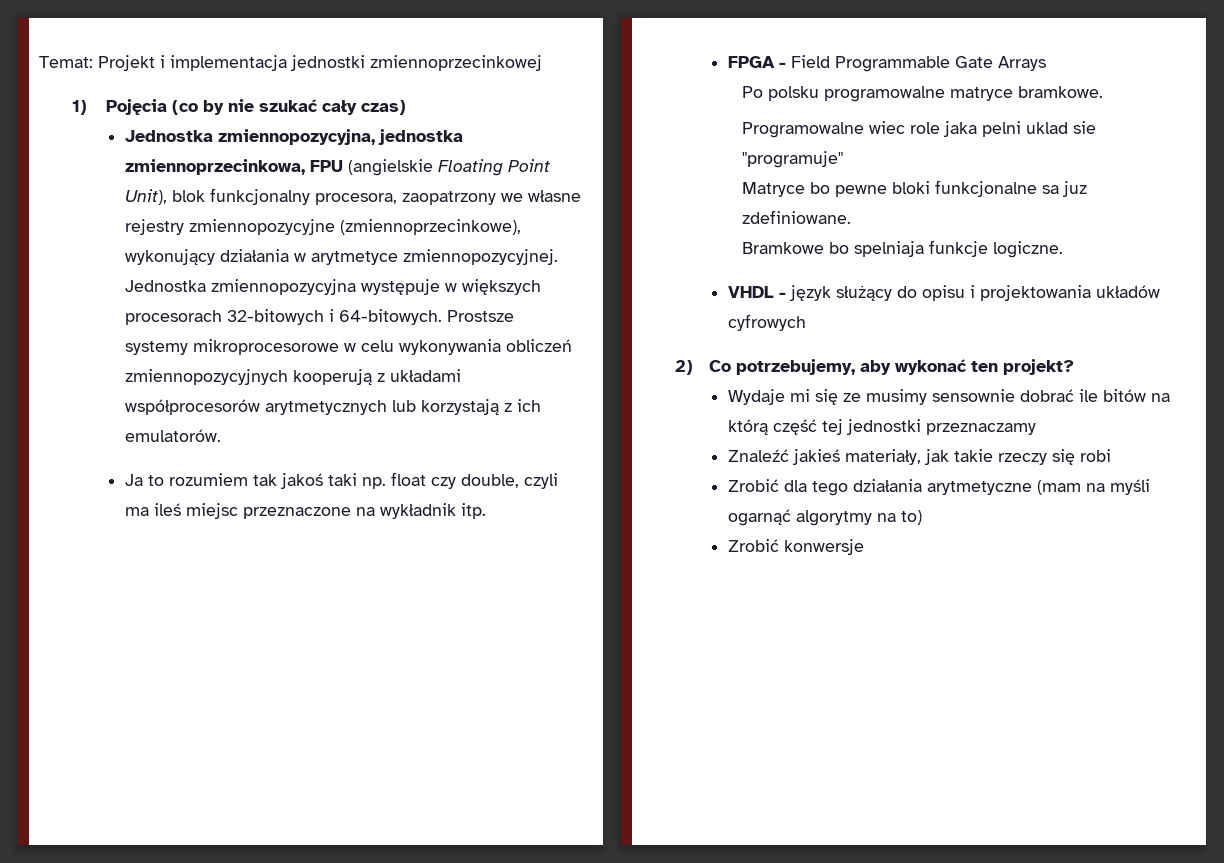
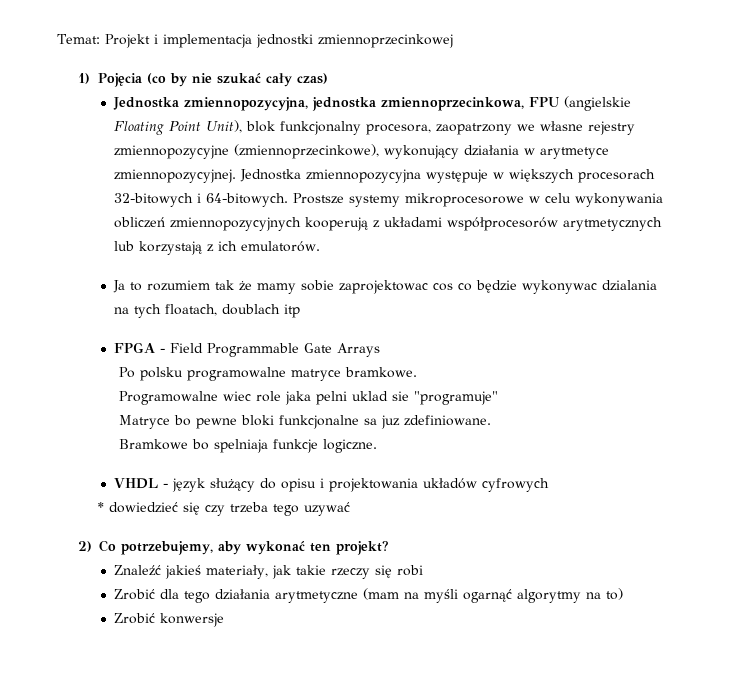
- Ja to rozumiem tak jakoś taki np. float czy double, czyli ma ileś miejsc przeznaczone na wykładnik itp.
+ Ja to rozumiem tak że mamy sobie zaprojektowac cos co będzie wykonywac dzialania na tych floatach, doublach itp
+ * dowiedzieć się czy trzeba tego uzywać
- Wydaje mi się ze musimy sensownie dobrać ile bitów na którą część tej jednostki przeznaczamy

